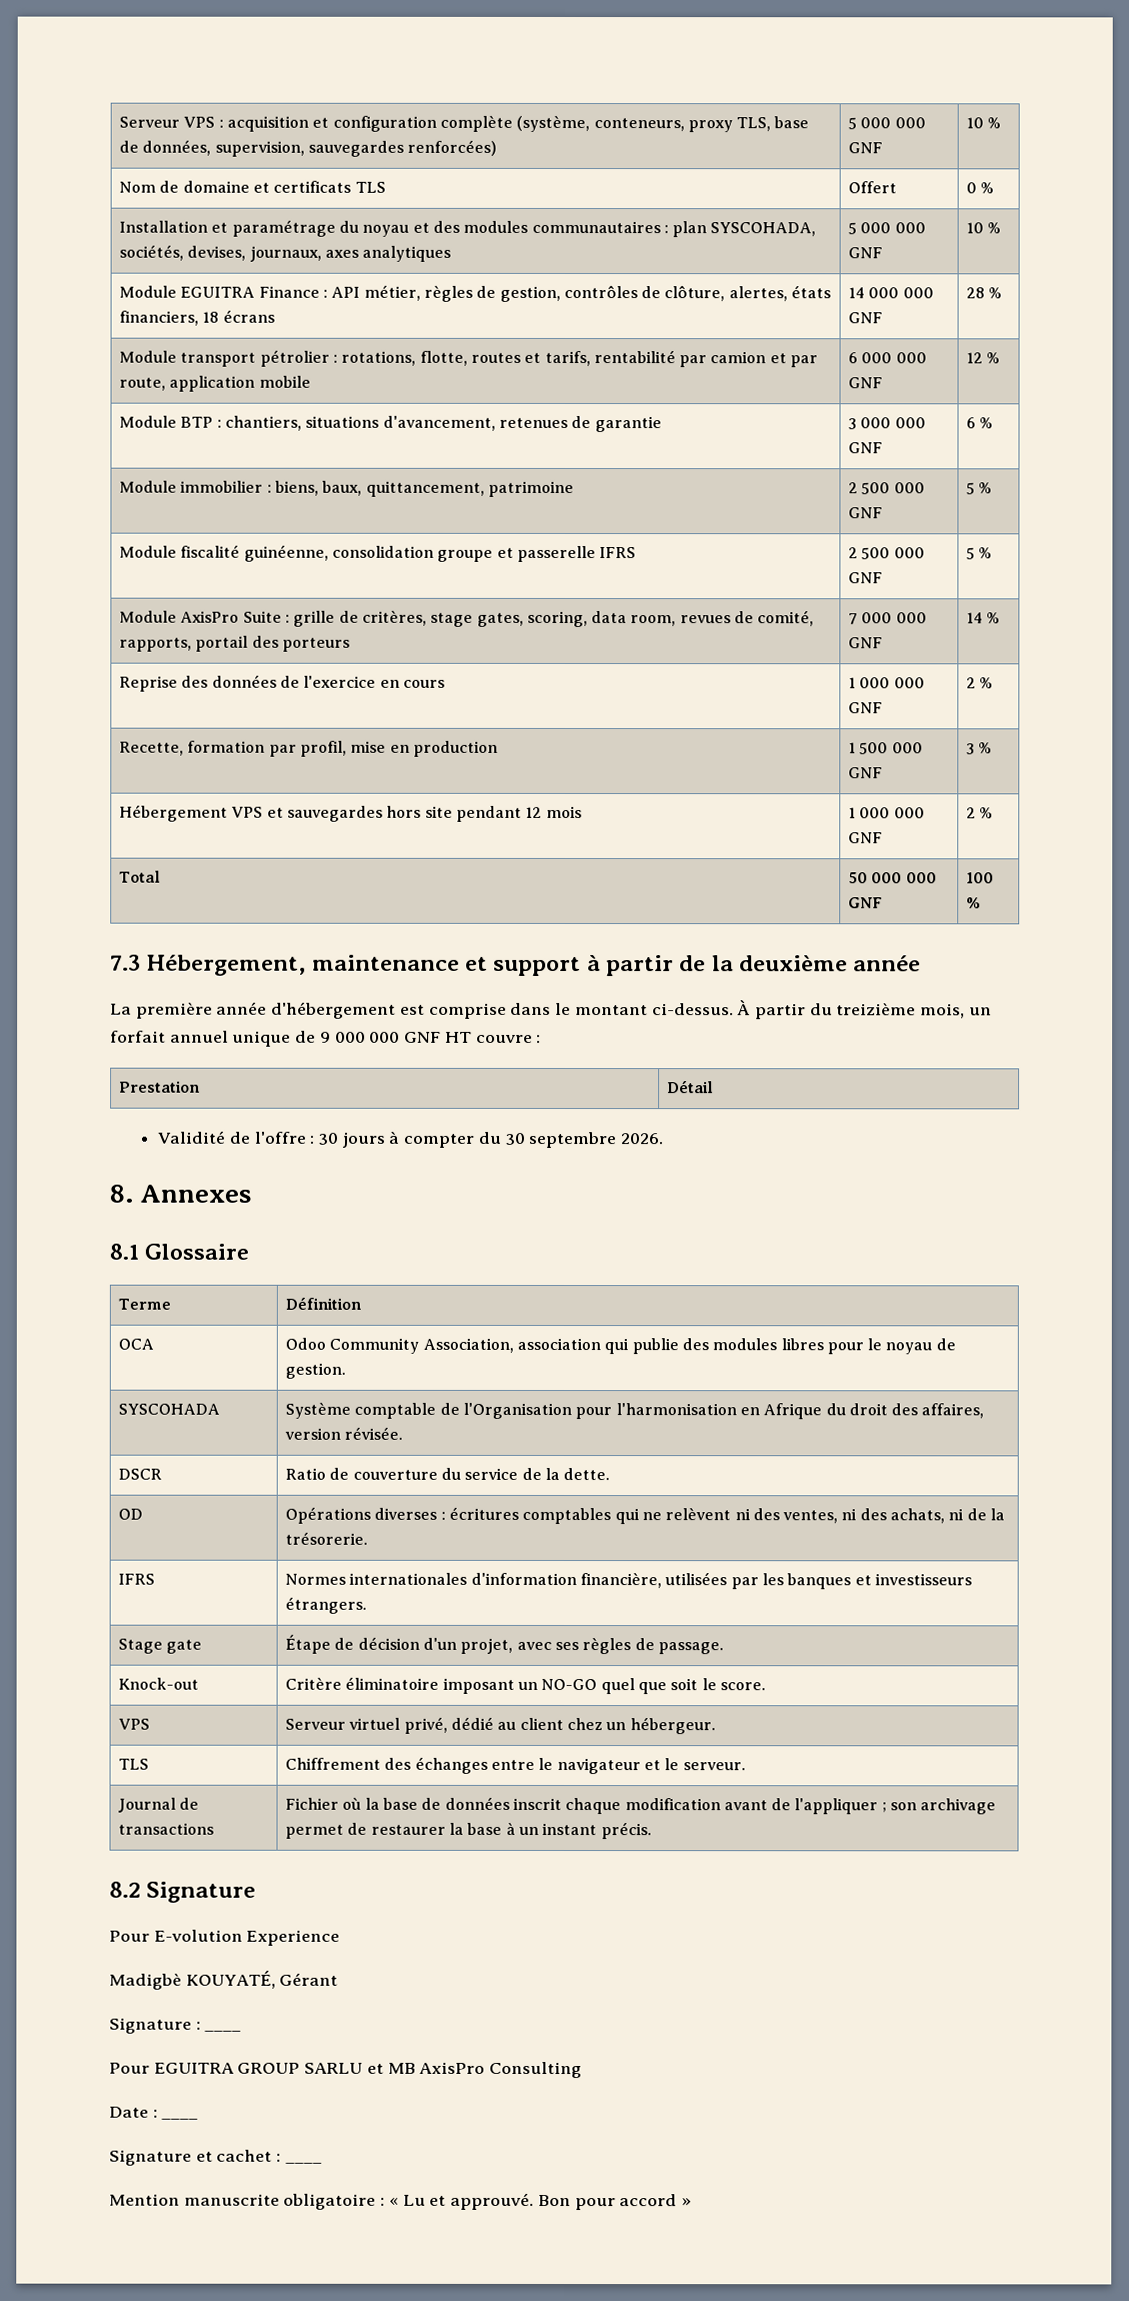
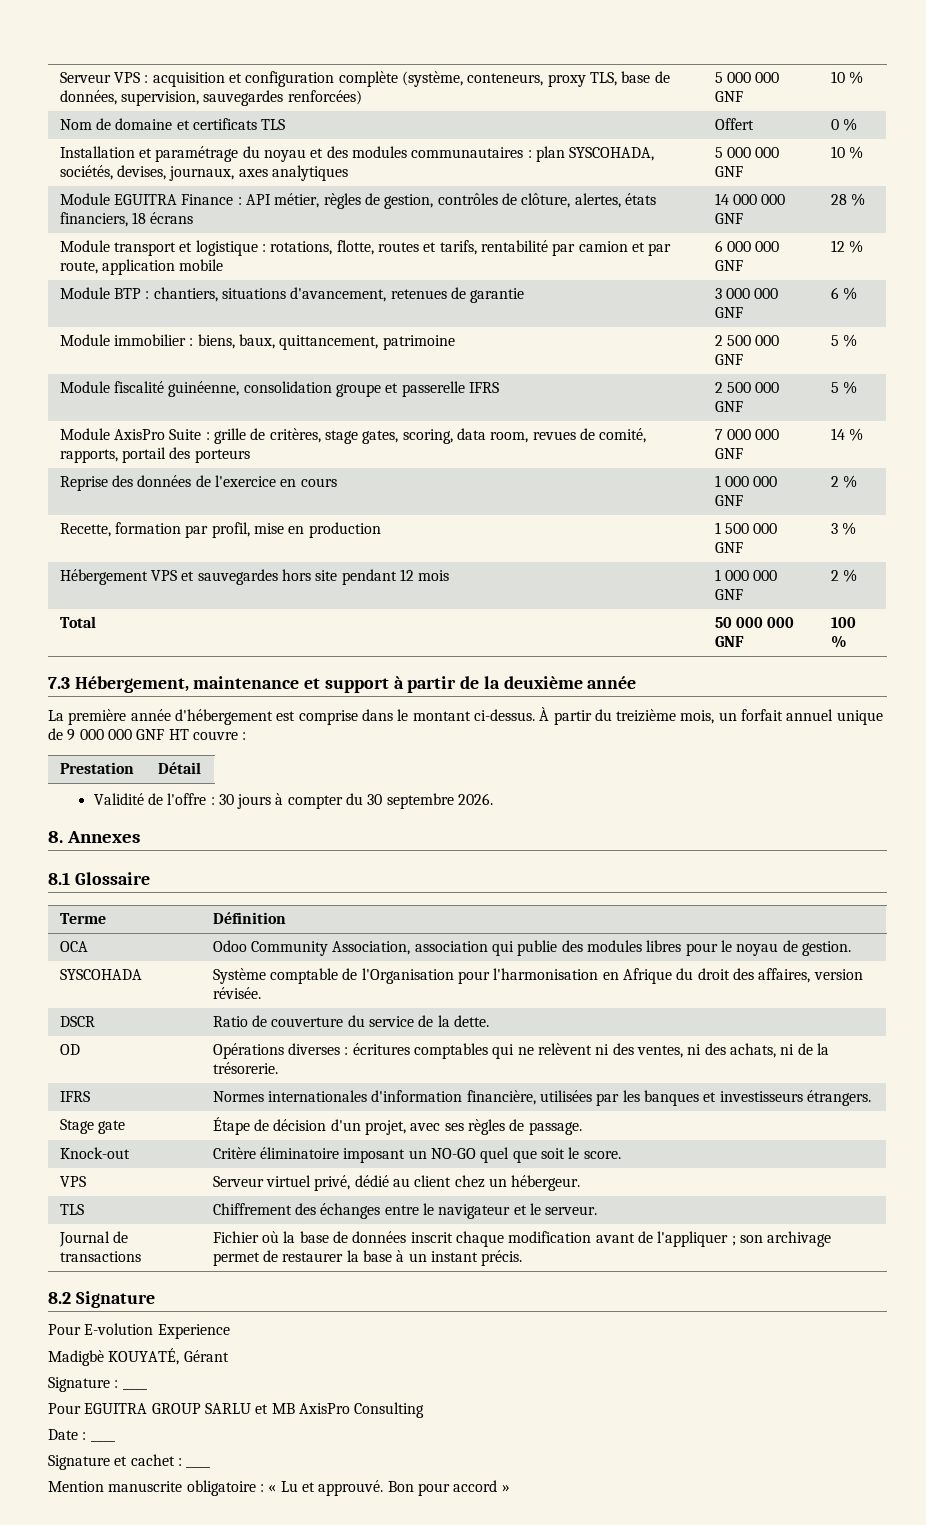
- Module transport pétrolier : rotations, flotte, routes et tarifs, rentabilité par camion et par route, application mobile | 6 000 000 GNF | 12 %
+ Module transport et logistique : rotations, flotte, routes et tarifs, rentabilité par camion et par route, application mobile | 6 000 000 GNF | 12 %

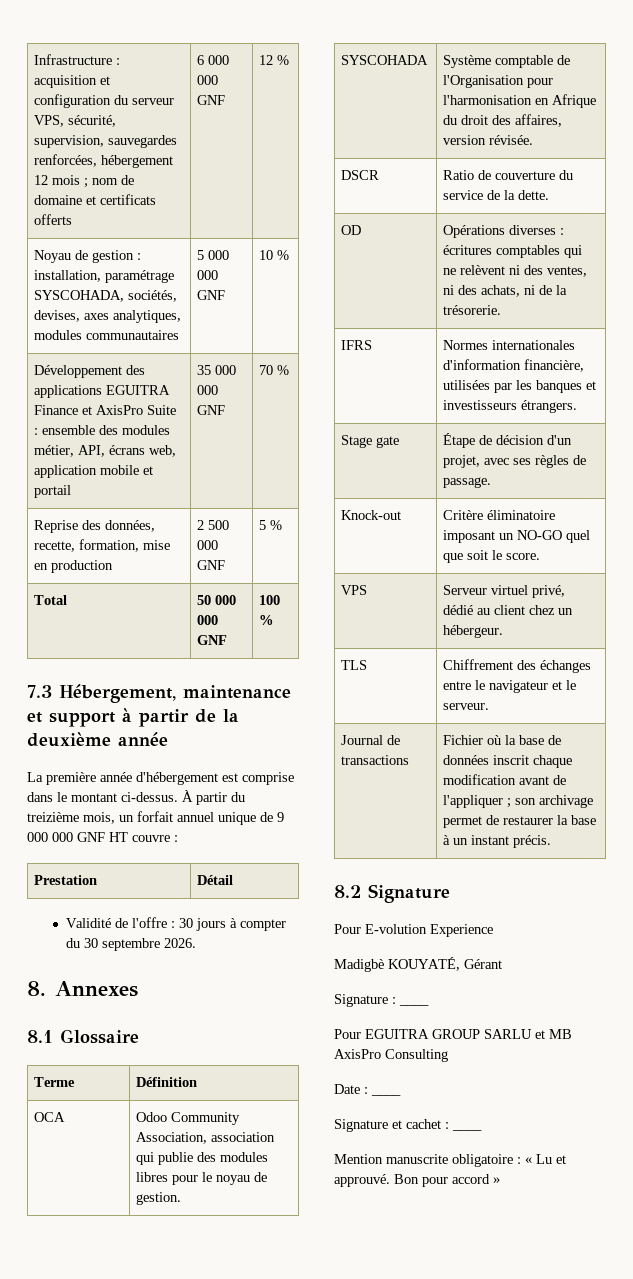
- Serveur VPS : acquisition et configuration complète (système, conteneurs, proxy TLS, base de données, supervision, sauvegardes renforcées) | 5 000 000 GNF | 10 %
- Nom de domaine et certificats TLS | Offert | 0 %
- Installation et paramétrage du noyau et des modules communautaires : plan SYSCOHADA, sociétés, devises, journaux, axes analytiques | 5 000 000 GNF | 10 %
- Module EGUITRA Finance : API métier, règles de gestion, contrôles de clôture, alertes, états financiers, 18 écrans | 14 000 000 GNF | 28 %
- Module transport et logistique : rotations, flotte, routes et tarifs, rentabilité par camion et par route, application mobile | 6 000 000 GNF | 12 %
- Module BTP : chantiers, situations d'avancement, retenues de garantie | 3 000 000 GNF | 6 %
- Module immobilier : biens, baux, quittancement, patrimoine | 2 500 000 GNF | 5 %
- Module fiscalité guinéenne, consolidation groupe et passerelle IFRS | 2 500 000 GNF | 5 %
- Module AxisPro Suite : grille de critères, stage gates, scoring, data room, revues de comité, rapports, portail des porteurs | 7 000 000 GNF | 14 %
- Reprise des données de l'exercice en cours | 1 000 000 GNF | 2 %
- Recette, formation par profil, mise en production | 1 500 000 GNF | 3 %
- Hébergement VPS et sauvegardes hors site pendant 12 mois | 1 000 000 GNF | 2 %
+ Infrastructure : acquisition et configuration du serveur VPS, sécurité, supervision, sauvegardes renforcées, hébergement 12 mois ; nom de domaine et certificats offerts | 6 000 000 GNF | 12 %
+ Noyau de gestion : installation, paramétrage SYSCOHADA, sociétés, devises, axes analytiques, modules communautaires | 5 000 000 GNF | 10 %
+ Développement des applications EGUITRA Finance et AxisPro Suite : ensemble des modules métier, API, écrans web, application mobile et portail | 35 000 000 GNF | 70 %
+ Reprise des données, recette, formation, mise en production | 2 500 000 GNF | 5 %

